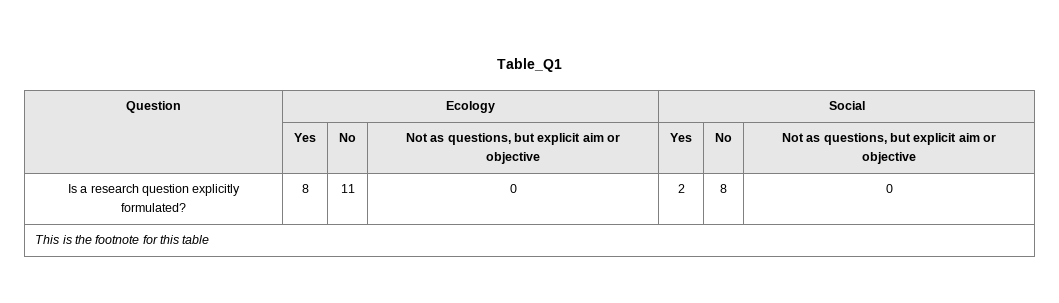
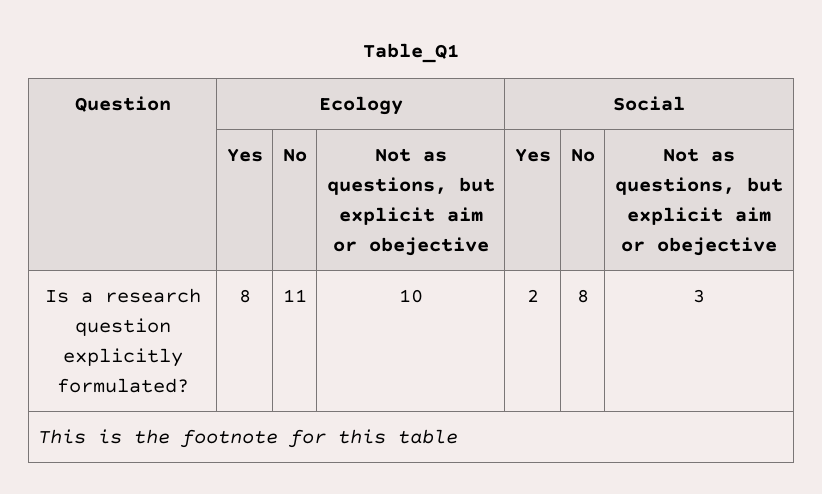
- | Yes | No | Not as questions, but explicit aim or objective | Yes | No | Not as questions, but explicit aim or objective
+ | Yes | No | Not as questions, but explicit aim or obejective | Yes | No | Not as questions, but explicit aim or obejective
- Is a research question explicitly formulated? | 8 | 11 | 0 | 2 | 8 | 0
+ Is a research question explicitly formulated? | 8 | 11 | 10 | 2 | 8 | 3

